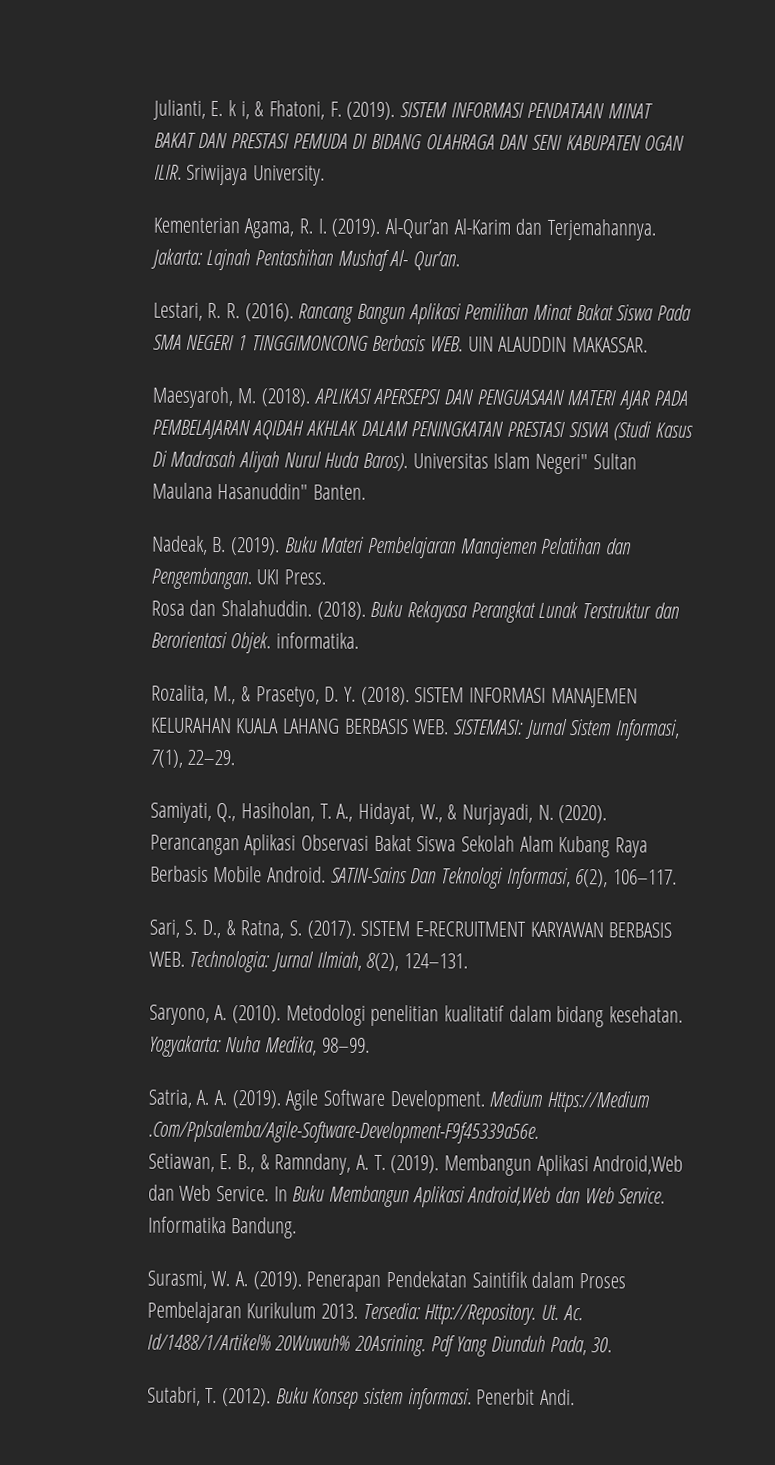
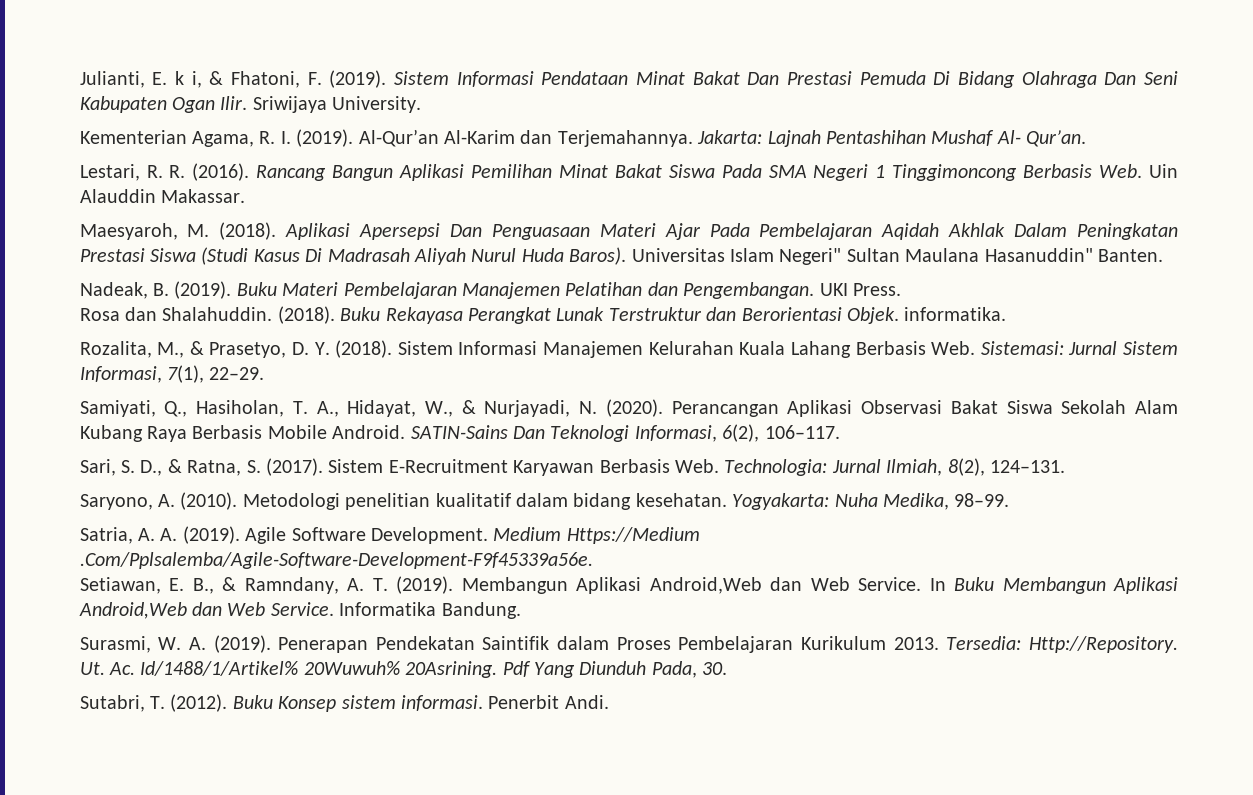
- SISTEM INFORMASI PENDATAAN MINAT BAKAT DAN PRESTASI PEMUDA DI BIDANG OLAHRAGA DAN SENI KABUPATEN OGAN ILIR.
+ Sistem Informasi Pendataan Minat Bakat Dan Prestasi Pemuda Di Bidang Olahraga Dan Seni Kabupaten Ogan Ilir.
- Rancang Bangun Aplikasi Pemilihan Minat Bakat Siswa Pada SMA NEGERI 1 TINGGIMONCONG Berbasis WEB. UIN ALAUDDIN MAKASSAR.
- Maesyaroh, M. (2018). APLIKASI APERSEPSI DAN PENGUASAAN MATERI AJAR PADA PEMBELAJARAN AQIDAH AKHLAK DALAM PENINGKATAN PRESTASI SISWA (Studi Kasus Di Madrasah Aliyah Nurul Huda Baros).
+ Rancang Bangun Aplikasi Pemilihan Minat Bakat Siswa Pada SMA Negeri 1 Tinggimoncong Berbasis Web. Uin Alauddin Makassar.
+ Maesyaroh, M. (2018). Aplikasi Apersepsi Dan Penguasaan Materi Ajar Pada Pembelajaran Aqidah Akhlak Dalam Peningkatan Prestasi Siswa (Studi Kasus Di Madrasah Aliyah Nurul Huda Baros).
- SISTEM INFORMASI MANAJEMEN KELURAHAN KUALA LAHANG BERBASIS WEB. SISTEMASI: Jurnal Sistem Informasi, 7(1), 22–29.
+ Sistem Informasi Manajemen Kelurahan Kuala Lahang Berbasis Web. Sistemasi: Jurnal Sistem Informasi, 7(1), 22–29.
- SISTEM E-RECRUITMENT KARYAWAN BERBASIS WEB. Technologia: Jurnal Ilmiah, 8(2), 124–131.
+ Sistem E-Recruitment Karyawan Berbasis Web. Technologia: Jurnal Ilmiah, 8(2), 124–131.

